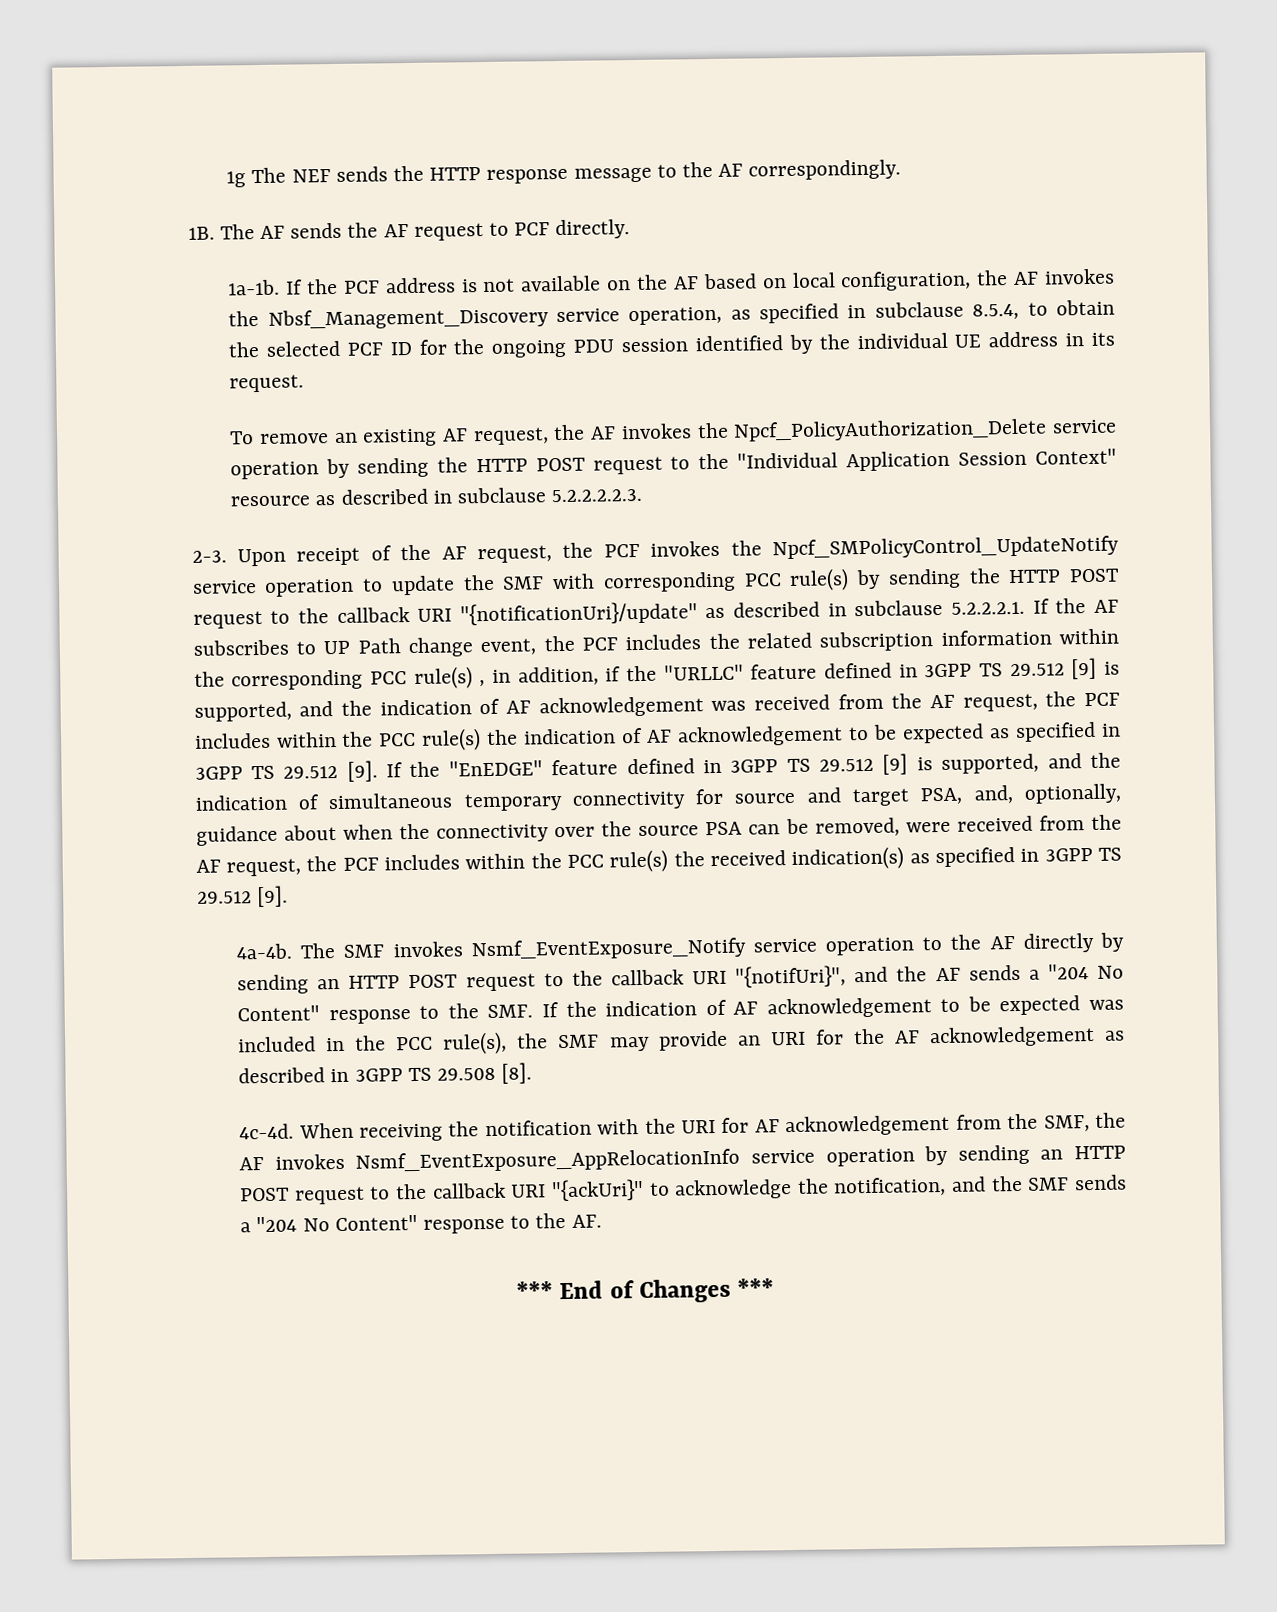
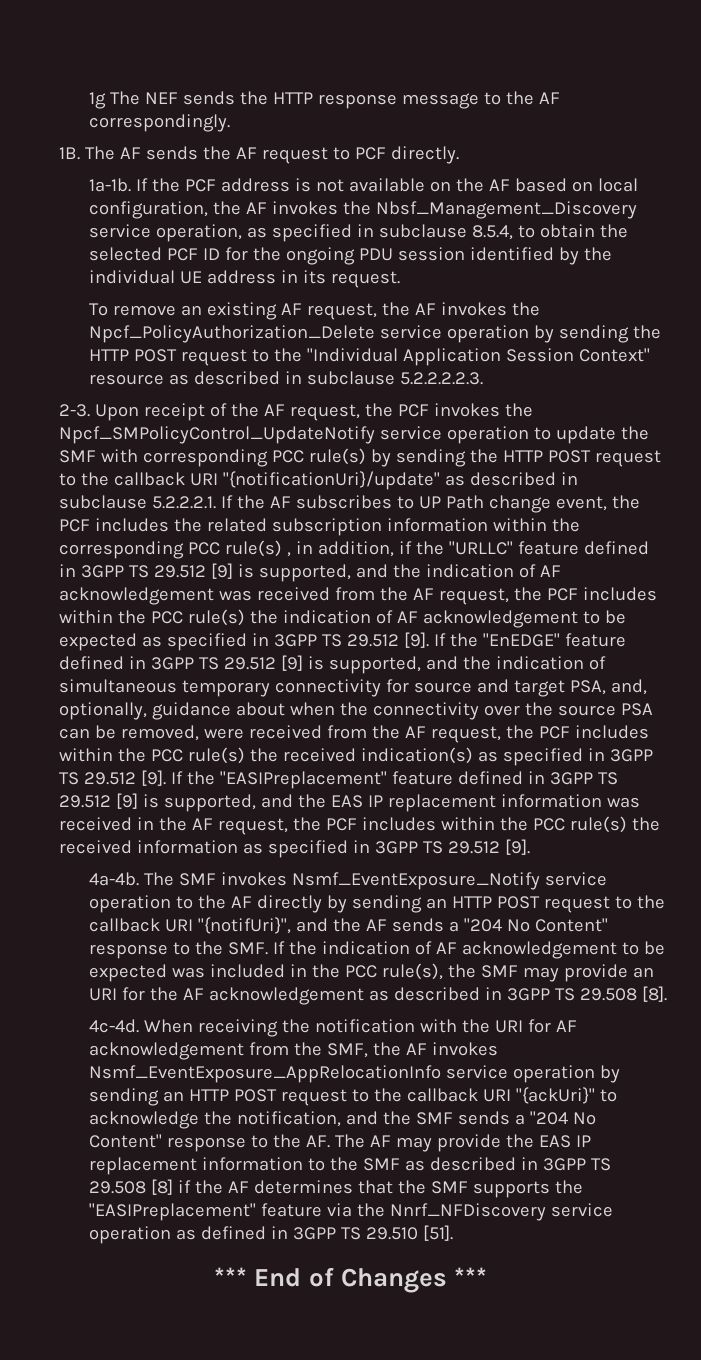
+ If the "EASIPreplacement" feature defined in 3GPP TS 29.512 [9] is supported, and the EAS IP replacement information was received in the AF request, the PCF includes within the PCC rule(s) the received information as specified in 3GPP TS 29.512 [9].
- When receiving the notification with the URI for AF acknowledgement from the SMF, the AF invokes Nsmf_EventExposure_AppRelocationInfo service operation by sending an HTTP POST request to the callback URI "{ackUri}" to acknowledge the notification, and the SMF sends a "204 No Content" response to the AF.
+ When receiving the notification with the URI for AF acknowledgement from the SMF, the AF invokes Nsmf_EventExposure_AppRelocationInfo service operation by sending an HTTP POST request to the callback URI "{ackUri}" to acknowledge the notification, and the SMF sends a "204 No Content" response to the AF. The AF may provide the EAS IP replacement information to the SMF as described in 3GPP TS 29.508 [8] if the AF determines that the SMF supports the "EASIPreplacement" feature via the Nnrf_NFDiscovery service operation as defined in 3GPP TS 29.510 [51].

